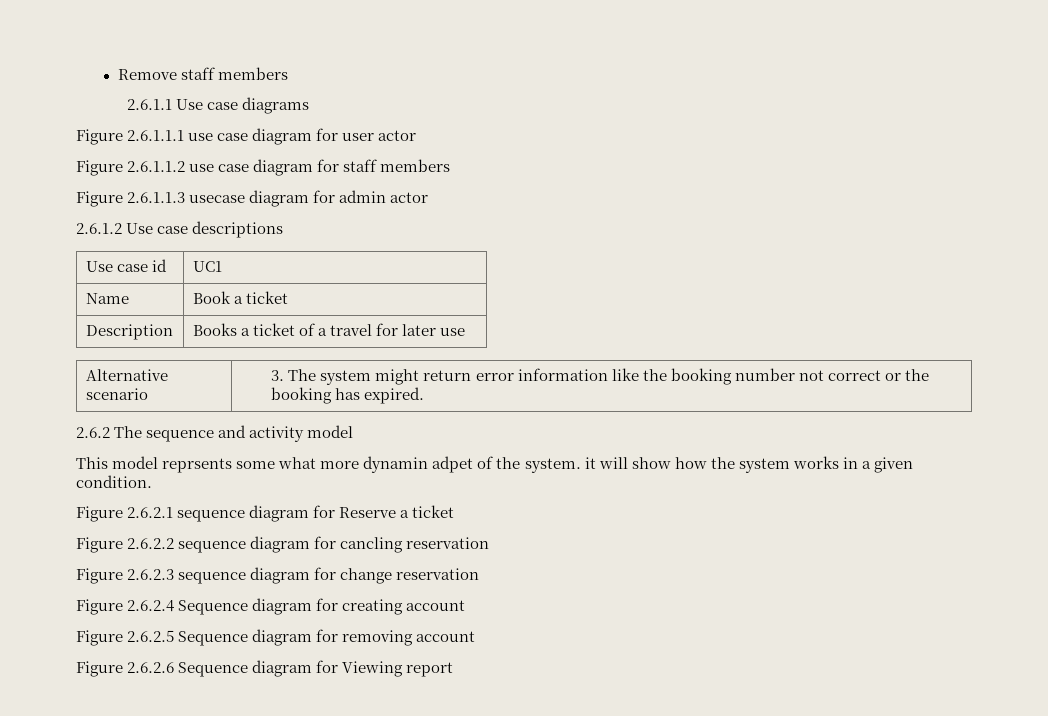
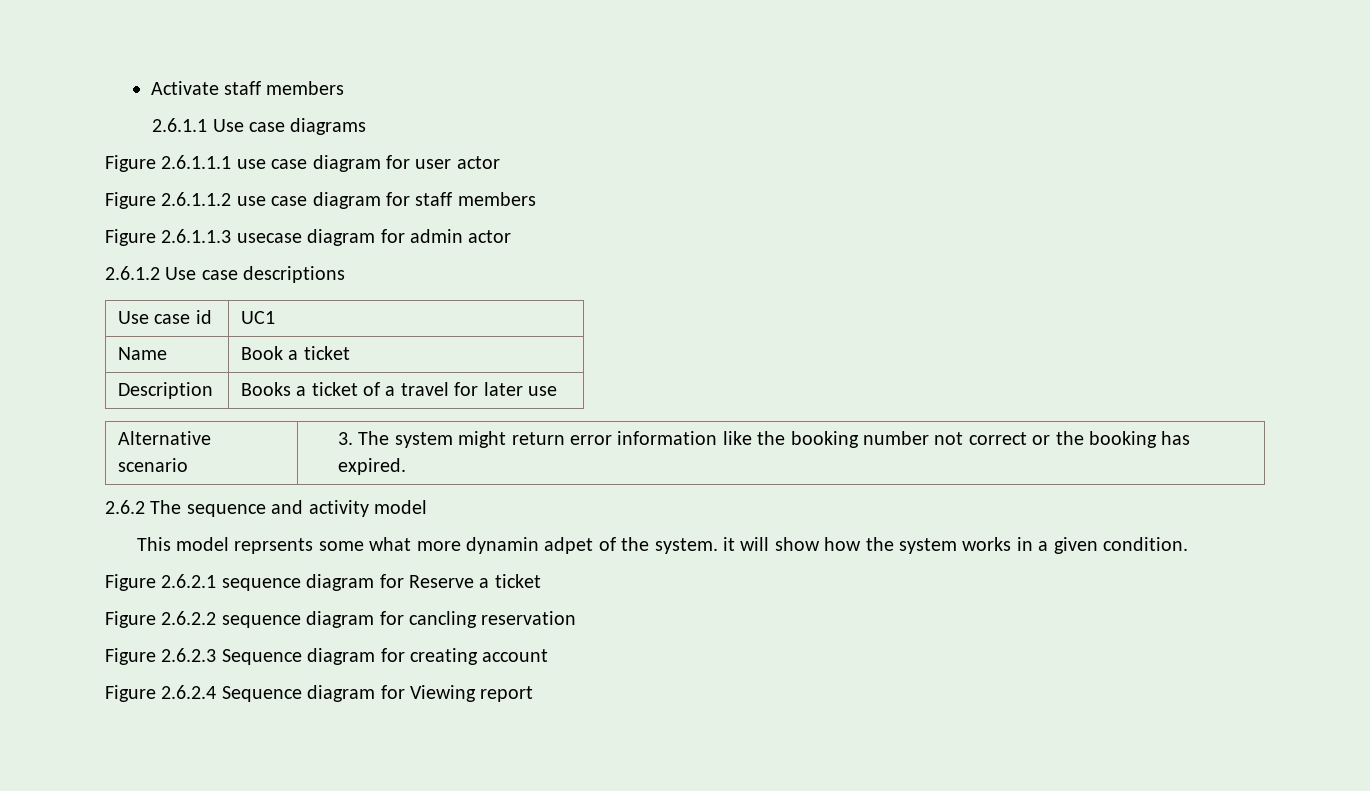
- Remove staff members
+ Activate staff members
- Figure 2.6.2.3 sequence diagram for change reservation
- Figure 2.6.2.4 Sequence diagram for creating account
+ Figure 2.6.2.3 Sequence diagram for creating account
- Figure 2.6.2.5 Sequence diagram for removing account
- Figure 2.6.2.6 Sequence diagram for Viewing report
+ Figure 2.6.2.4 Sequence diagram for Viewing report

